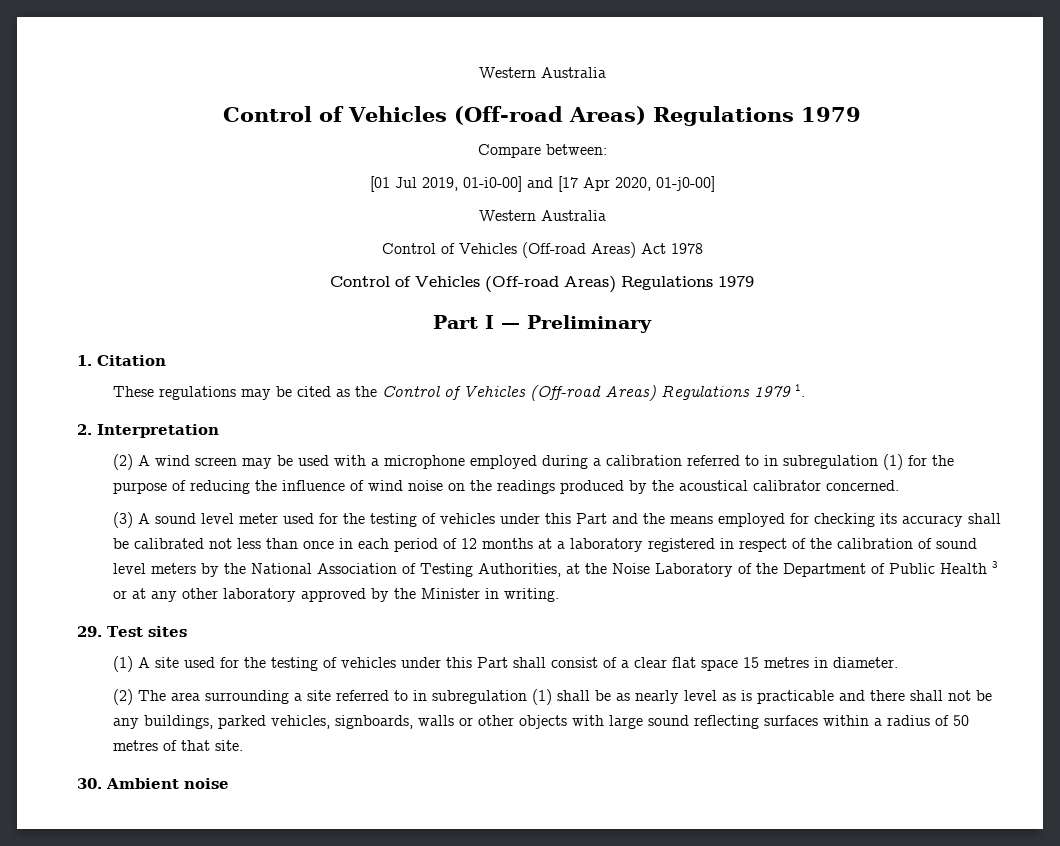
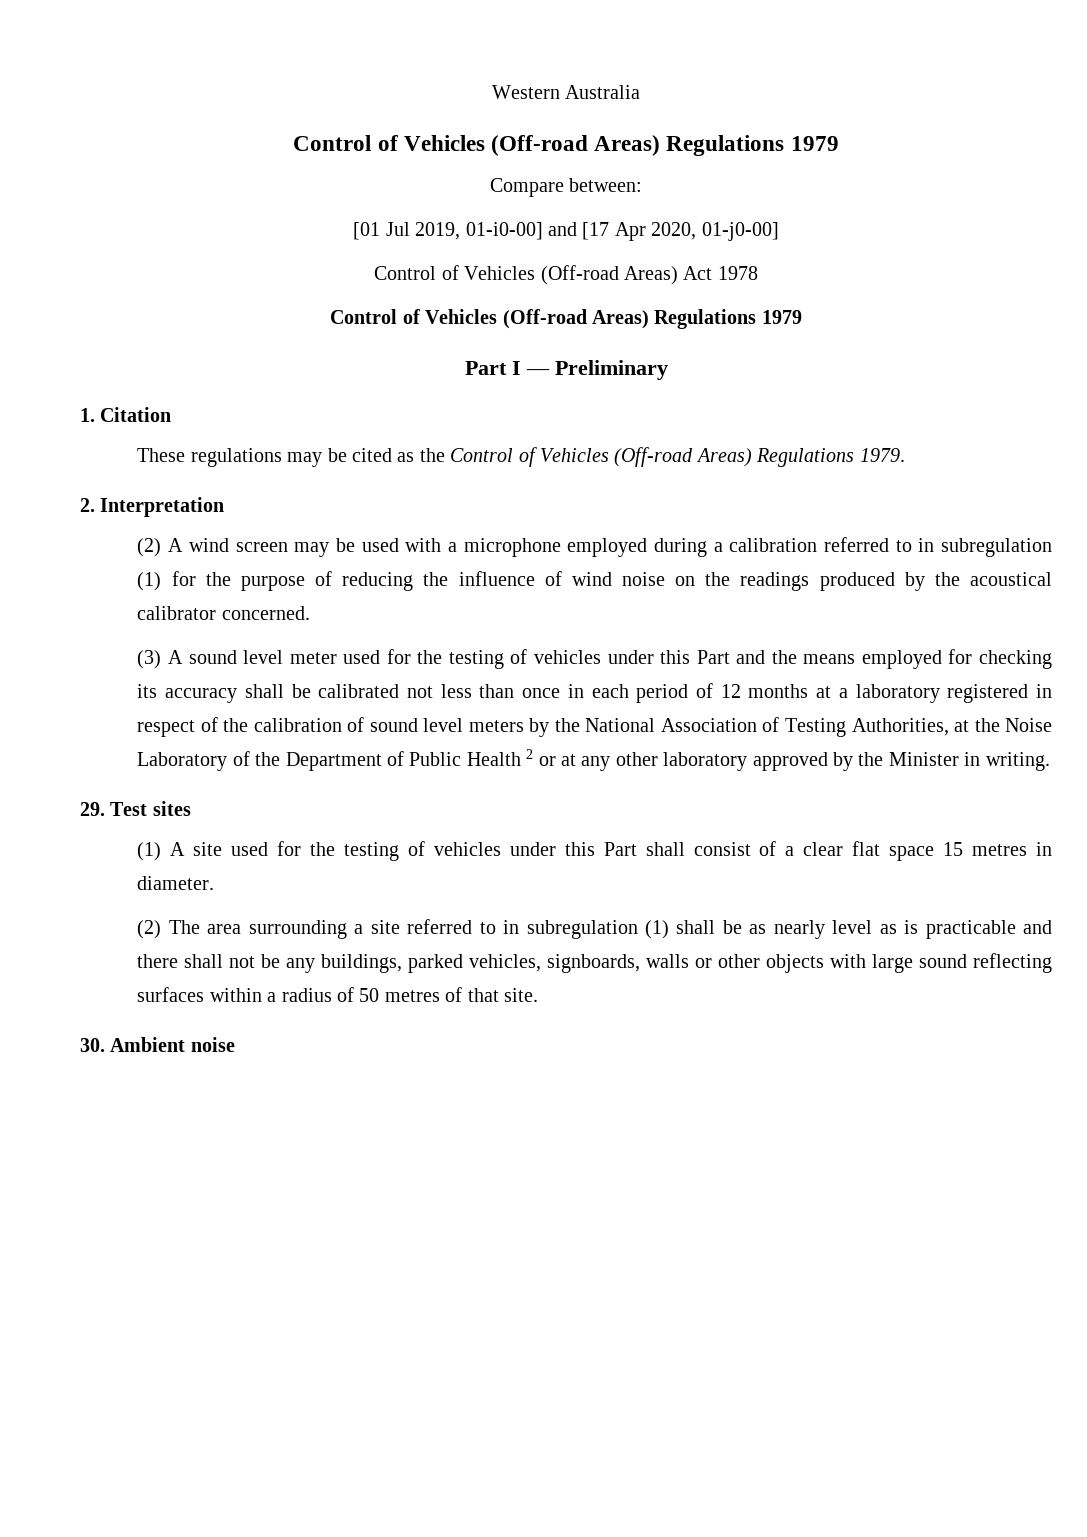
  [01 Jul 2019, 01-i0-00] and [17 Apr 2020, 01-j0-00]
- Western Australia
- These regulations may be cited as the Control of Vehicles (Off-road Areas) Regulations 1979 1.
+ These regulations may be cited as the Control of Vehicles (Off-road Areas) Regulations 1979.
- (3) A sound level meter used for the testing of vehicles under this Part and the means employed for checking its accuracy shall be calibrated not less than once in each period of 12 months at a laboratory registered in respect of the calibration of sound level meters by the National Association of Testing Authorities, at the Noise Laboratory of the Department of Public Health 3 or at any other laboratory approved by the Minister in writing.
+ (3) A sound level meter used for the testing of vehicles under this Part and the means employed for checking its accuracy shall be calibrated not less than once in each period of 12 months at a laboratory registered in respect of the calibration of sound level meters by the National Association of Testing Authorities, at the Noise Laboratory of the Department of Public Health 2 or at any other laboratory approved by the Minister in writing.

